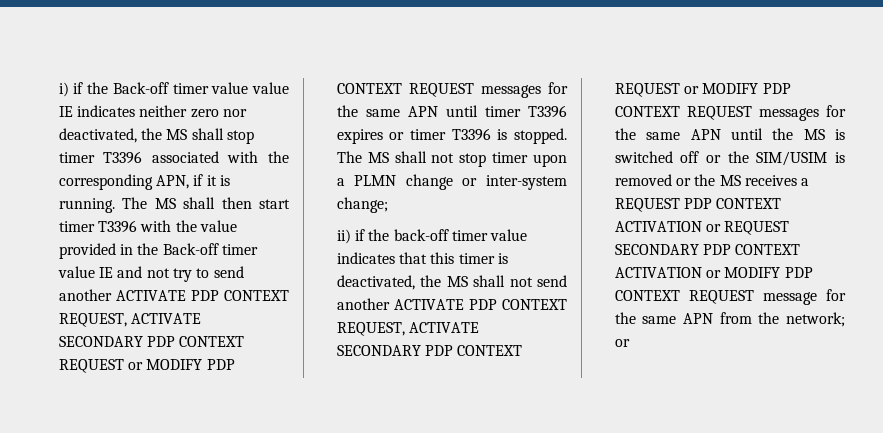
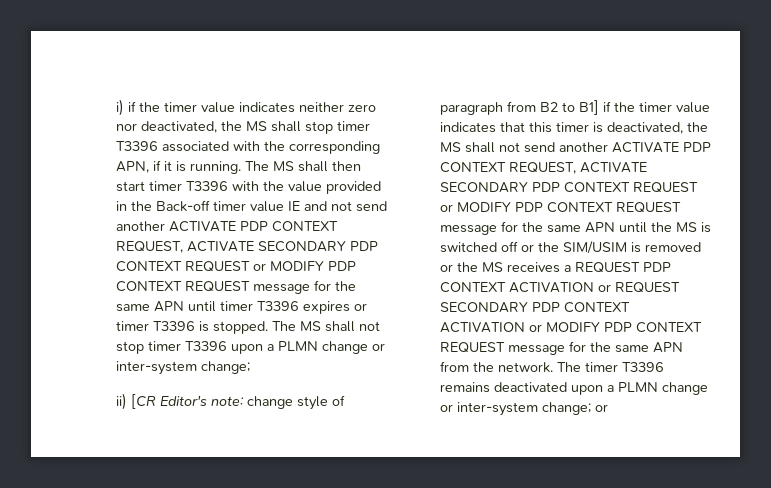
- i) if the Back-off timer value value IE indicates neither zero nor deactivated, the MS shall stop timer T3396 associated with the corresponding APN, if it is running.
+ i) if the timer value indicates neither zero nor deactivated, the MS shall stop timer T3396 associated with the corresponding APN, if it is running.
- The MS shall then start timer T3396 with the value provided in the Back-off timer value IE and not try to send another ACTIVATE PDP CONTEXT REQUEST, ACTIVATE SECONDARY PDP CONTEXT REQUEST or MODIFY PDP CONTEXT REQUEST messages for the same APN until timer T3396 expires or timer T3396 is stopped.
+ The MS shall then start timer T3396 with the value provided in the Back-off timer value IE and not send another ACTIVATE PDP CONTEXT REQUEST, ACTIVATE SECONDARY PDP CONTEXT REQUEST or MODIFY PDP CONTEXT REQUEST message for the same APN until timer T3396 expires or timer T3396 is stopped.
- The MS shall not stop timer upon a PLMN change or inter-system change;
+ The MS shall not stop timer T3396 upon a PLMN change or inter-system change;
- ii) if the back-off timer value indicates that this timer is deactivated, the MS shall not send another ACTIVATE PDP CONTEXT REQUEST, ACTIVATE SECONDARY PDP CONTEXT REQUEST or MODIFY PDP CONTEXT REQUEST messages for the same APN until the MS is switched off or the SIM/USIM is removed or the MS receives a REQUEST PDP CONTEXT ACTIVATION or REQUEST SECONDARY PDP CONTEXT ACTIVATION or MODIFY PDP CONTEXT REQUEST message for the same APN from the network;
+ ii) [CR Editor's note: change style of paragraph from B2 to B1] if the timer value indicates that this timer is deactivated, the MS shall not send another ACTIVATE PDP CONTEXT REQUEST, ACTIVATE SECONDARY PDP CONTEXT REQUEST or MODIFY PDP CONTEXT REQUEST message for the same APN until the MS is switched off or the SIM/USIM is removed or the MS receives a REQUEST PDP CONTEXT ACTIVATION or REQUEST SECONDARY PDP CONTEXT ACTIVATION or MODIFY PDP CONTEXT REQUEST message for the same APN from the network. The timer T3396 remains deactivated upon a PLMN change or inter-system change;

